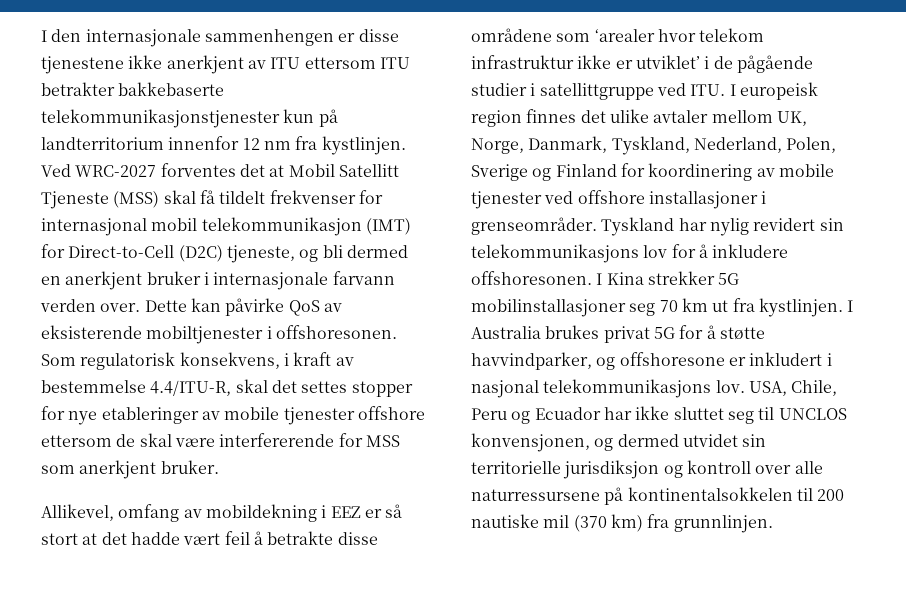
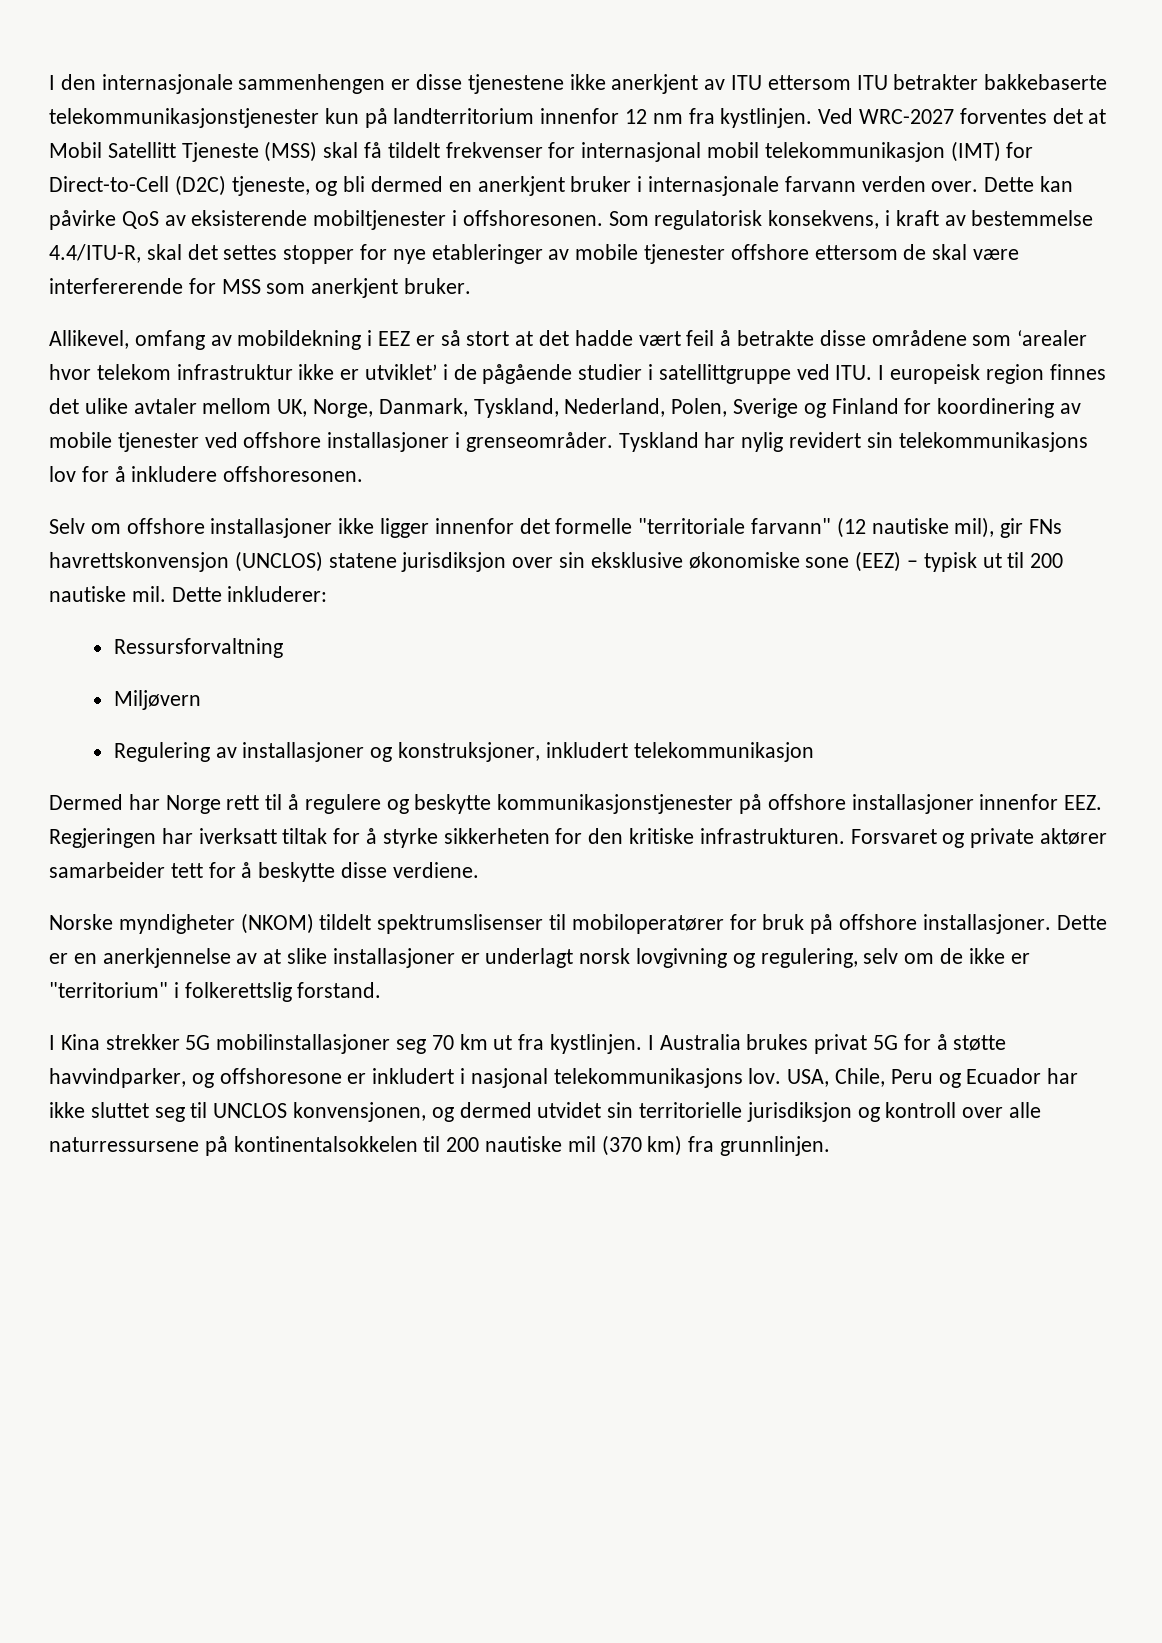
- Tyskland har nylig revidert sin telekommunikasjons lov for å inkludere offshoresonen. I Kina strekker 5G mobilinstallasjoner seg 70 km ut fra kystlinjen.
+ Tyskland har nylig revidert sin telekommunikasjons lov for å inkludere offshoresonen.
+ Selv om offshore installasjoner ikke ligger innenfor det formelle "territoriale farvann" (12 nautiske mil), gir FNs havrettskonvensjon (UNCLOS) statene jurisdiksjon over sin eksklusive økonomiske sone (EEZ) – typisk ut til 200 nautiske mil. Dette inkluderer:
+ Ressursforvaltning
+ Miljøvern
+ Regulering av installasjoner og konstruksjoner, inkludert telekommunikasjon
+ Dermed har Norge rett til å regulere og beskytte kommunikasjonstjenester på offshore installasjoner innenfor EEZ. Regjeringen har iverksatt tiltak for å styrke sikkerheten for den kritiske infrastrukturen. Forsvaret og private aktører samarbeider tett for å beskytte disse verdiene.
+ Norske myndigheter (NKOM) tildelt spektrumslisenser til mobiloperatører for bruk på offshore installasjoner. Dette er en anerkjennelse av at slike installasjoner er underlagt norsk lovgivning og regulering, selv om de ikke er "territorium" i folkerettslig forstand.
+ I Kina strekker 5G mobilinstallasjoner seg 70 km ut fra kystlinjen.

